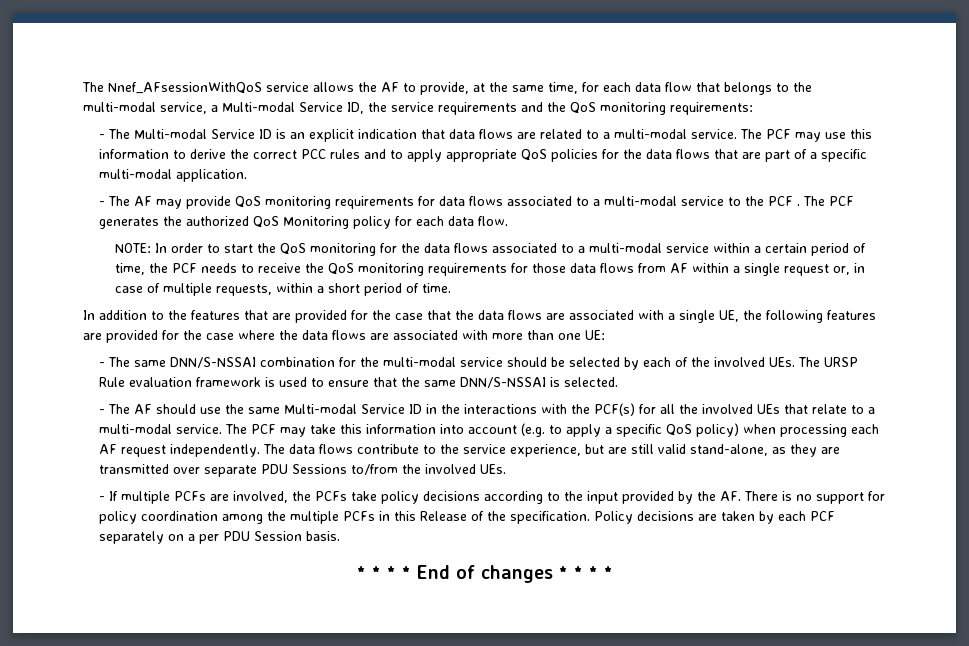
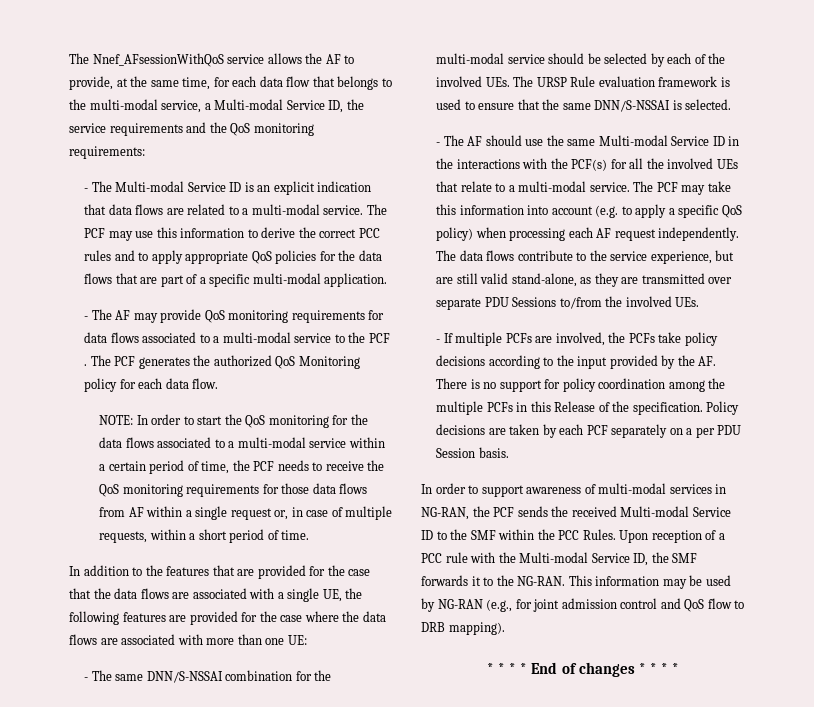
+ In order to support awareness of multi-modal services in NG-RAN, the PCF sends the received Multi-modal Service ID to the SMF within the PCC Rules. Upon reception of a PCC rule with the Multi-modal Service ID, the SMF forwards it to the NG-RAN. This information may be used by NG-RAN (e.g., for joint admission control and QoS flow to DRB mapping).

